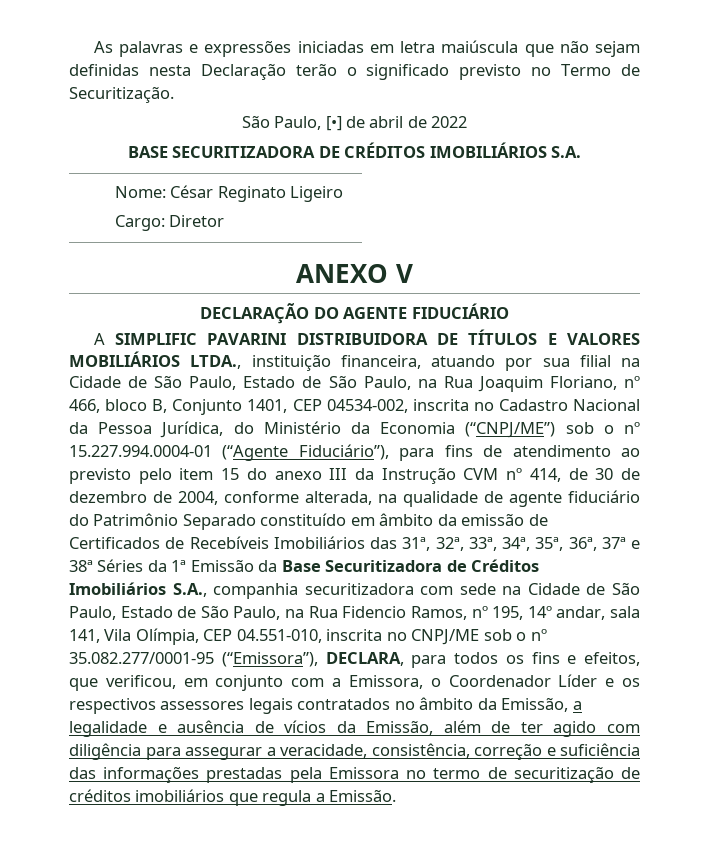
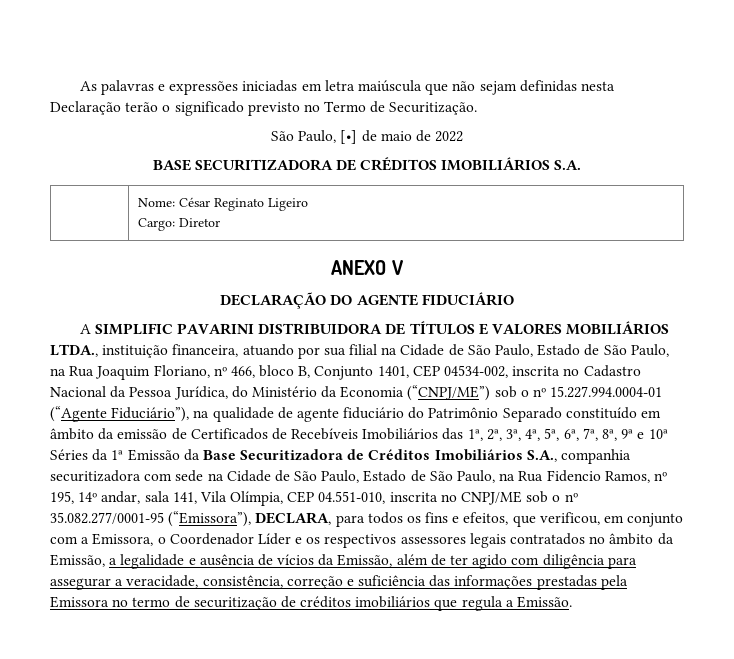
- São Paulo, [•] de abril de 2022
+ São Paulo, [•] de maio de 2022
- A SIMPLIFIC PAVARINI DISTRIBUIDORA DE TÍTULOS E VALORES MOBILIÁRIOS LTDA., instituição financeira, atuando por sua filial na Cidade de São Paulo, Estado de São Paulo, na Rua Joaquim Floriano, nº 466, bloco B, Conjunto 1401, CEP 04534-002, inscrita no Cadastro Nacional da Pessoa Jurídica, do Ministério da Economia (“CNPJ/ME”) sob o nº 15.227.994.0004-01 (“Agente Fiduciário”), para fins de atendimento ao previsto pelo item 15 do anexo III da Instrução CVM nº 414, de 30 de dezembro de 2004, conforme alterada, na qualidade de agente fiduciário do Patrimônio Separado constituído em âmbito da emissão de Certificados de Recebíveis Imobiliários das 31ª, 32ª, 33ª, 34ª, 35ª, 36ª, 37ª e 38ª Séries da 1ª Emissão da Base Securitizadora de Créditos Imobiliários S.A., companhia securitizadora com sede na Cidade de São Paulo, Estado de São Paulo, na Rua Fidencio Ramos, nº 195, 14º andar, sala 141, Vila Olímpia, CEP 04.551-010, inscrita no CNPJ/ME sob o nº 35.082.277/0001-95 (“Emissora”), DECLARA, para todos os fins e efeitos, que verificou, em conjunto com a Emissora, o Coordenador Líder e os respectivos assessores legais contratados no âmbito da Emissão, a legalidade e ausência de vícios da Emissão, além de ter agido com diligência para assegurar a veracidade, consistência, correção e suficiência das informações prestadas pela Emissora no termo de securitização de créditos imobiliários que regula a Emissão.
+ A SIMPLIFIC PAVARINI DISTRIBUIDORA DE TÍTULOS E VALORES MOBILIÁRIOS LTDA., instituição financeira, atuando por sua filial na Cidade de São Paulo, Estado de São Paulo, na Rua Joaquim Floriano, nº 466, bloco B, Conjunto 1401, CEP 04534-002, inscrita no Cadastro Nacional da Pessoa Jurídica, do Ministério da Economia (“CNPJ/ME”) sob o nº 15.227.994.0004-01 (“Agente Fiduciário”), na qualidade de agente fiduciário do Patrimônio Separado constituído em âmbito da emissão de Certificados de Recebíveis Imobiliários das 1ª, 2ª, 3ª, 4ª, 5ª, 6ª, 7ª, 8ª, 9ª e 10ª Séries da 1ª Emissão da Base Securitizadora de Créditos Imobiliários S.A., companhia securitizadora com sede na Cidade de São Paulo, Estado de São Paulo, na Rua Fidencio Ramos, nº 195, 14º andar, sala 141, Vila Olímpia, CEP 04.551-010, inscrita no CNPJ/ME sob o nº 35.082.277/0001-95 (“Emissora”), DECLARA, para todos os fins e efeitos, que verificou, em conjunto com a Emissora, o Coordenador Líder e os respectivos assessores legais contratados no âmbito da Emissão, a legalidade e ausência de vícios da Emissão, além de ter agido com diligência para assegurar a veracidade, consistência, correção e suficiência das informações prestadas pela Emissora no termo de securitização de créditos imobiliários que regula a Emissão.

